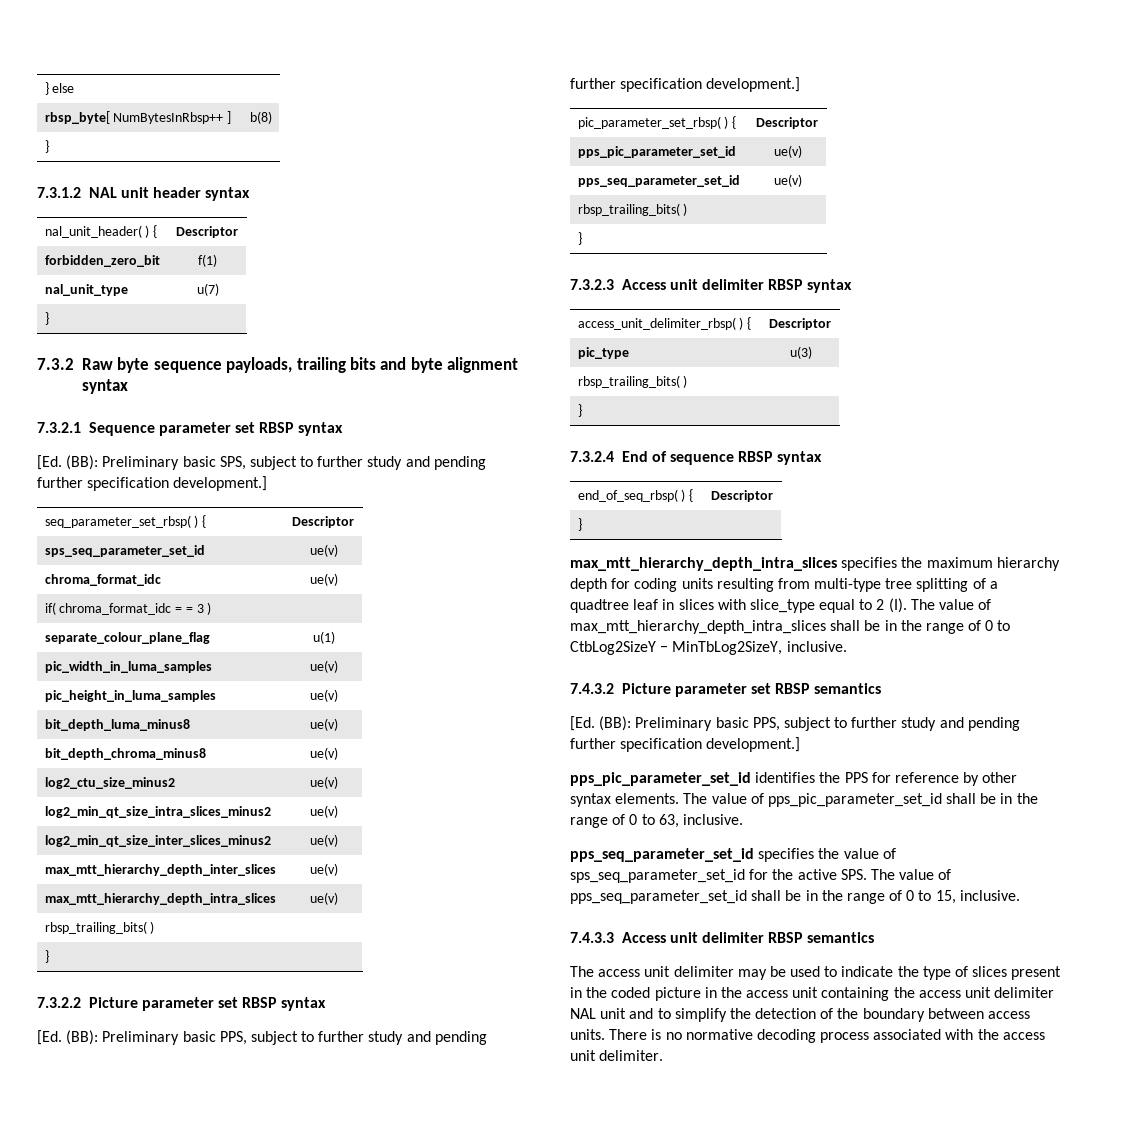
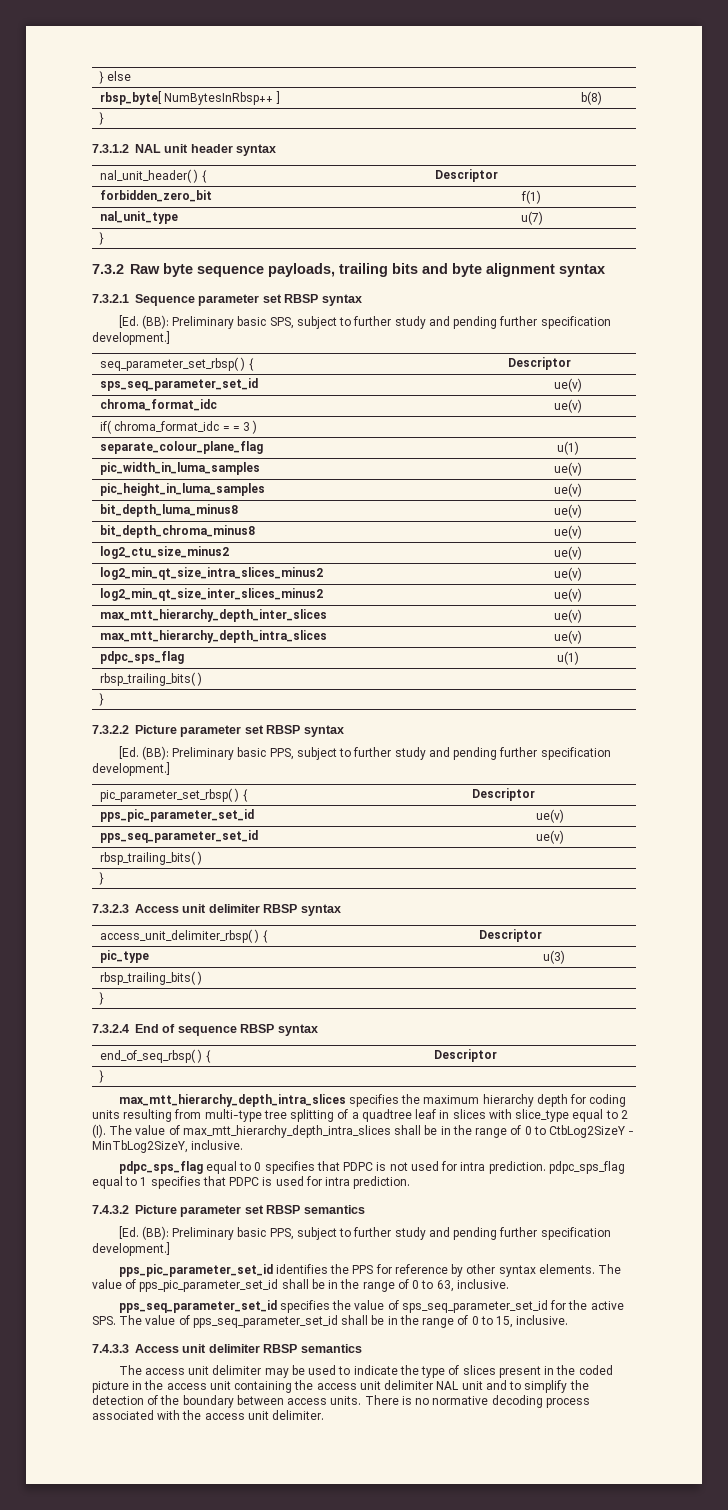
+ pdpc_sps_flag | u(1)
+ pdpc_sps_flag equal to 0 specifies that PDPC is not used for intra prediction. pdpc_sps_flag equal to 1 specifies that PDPC is used for intra prediction.

